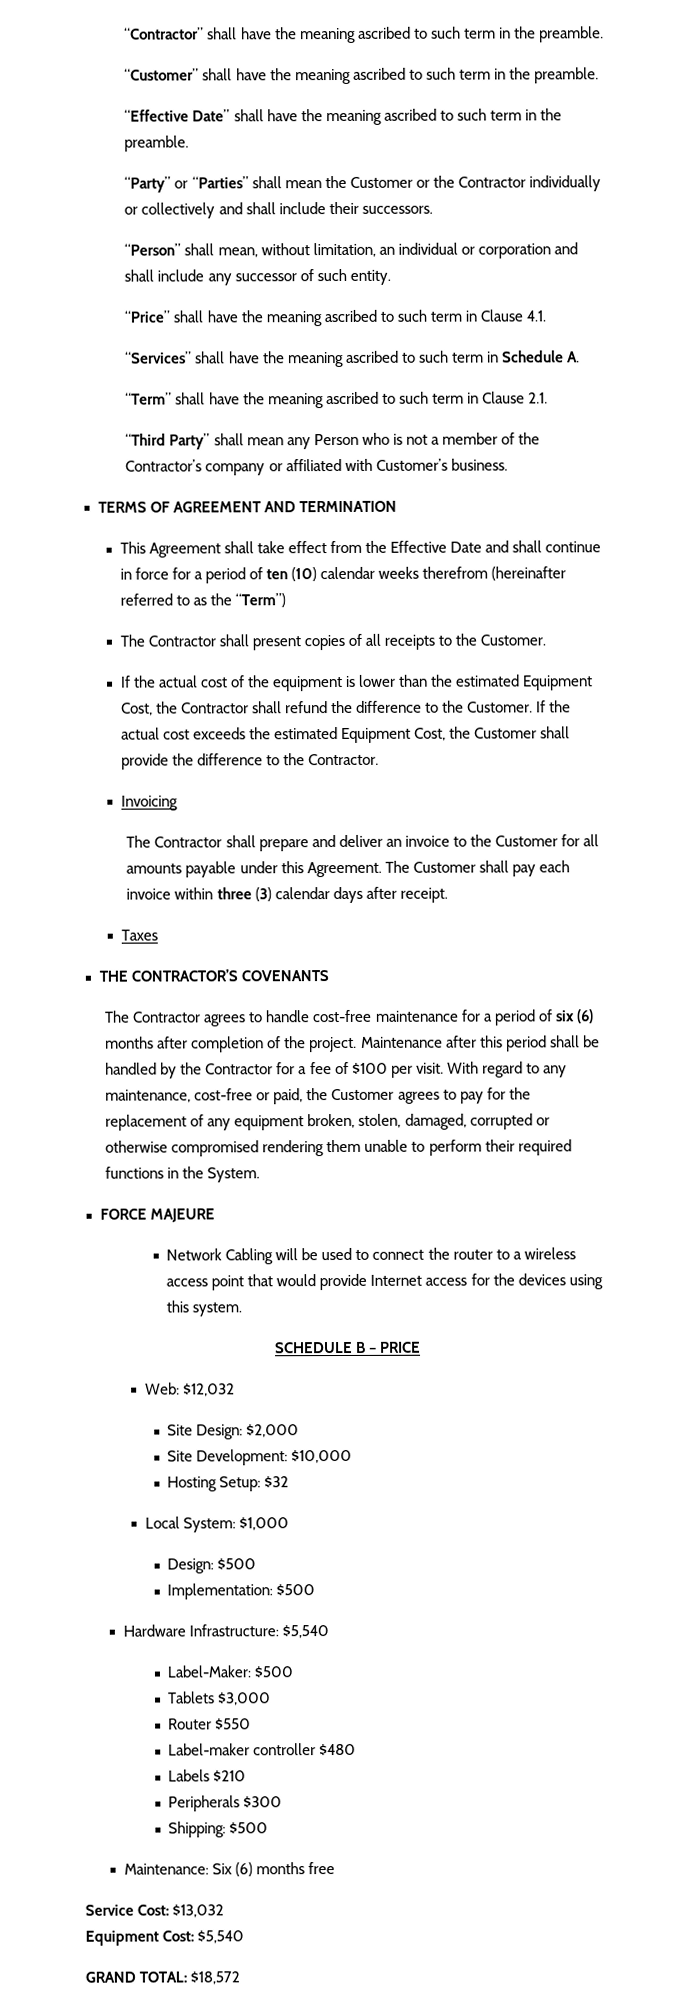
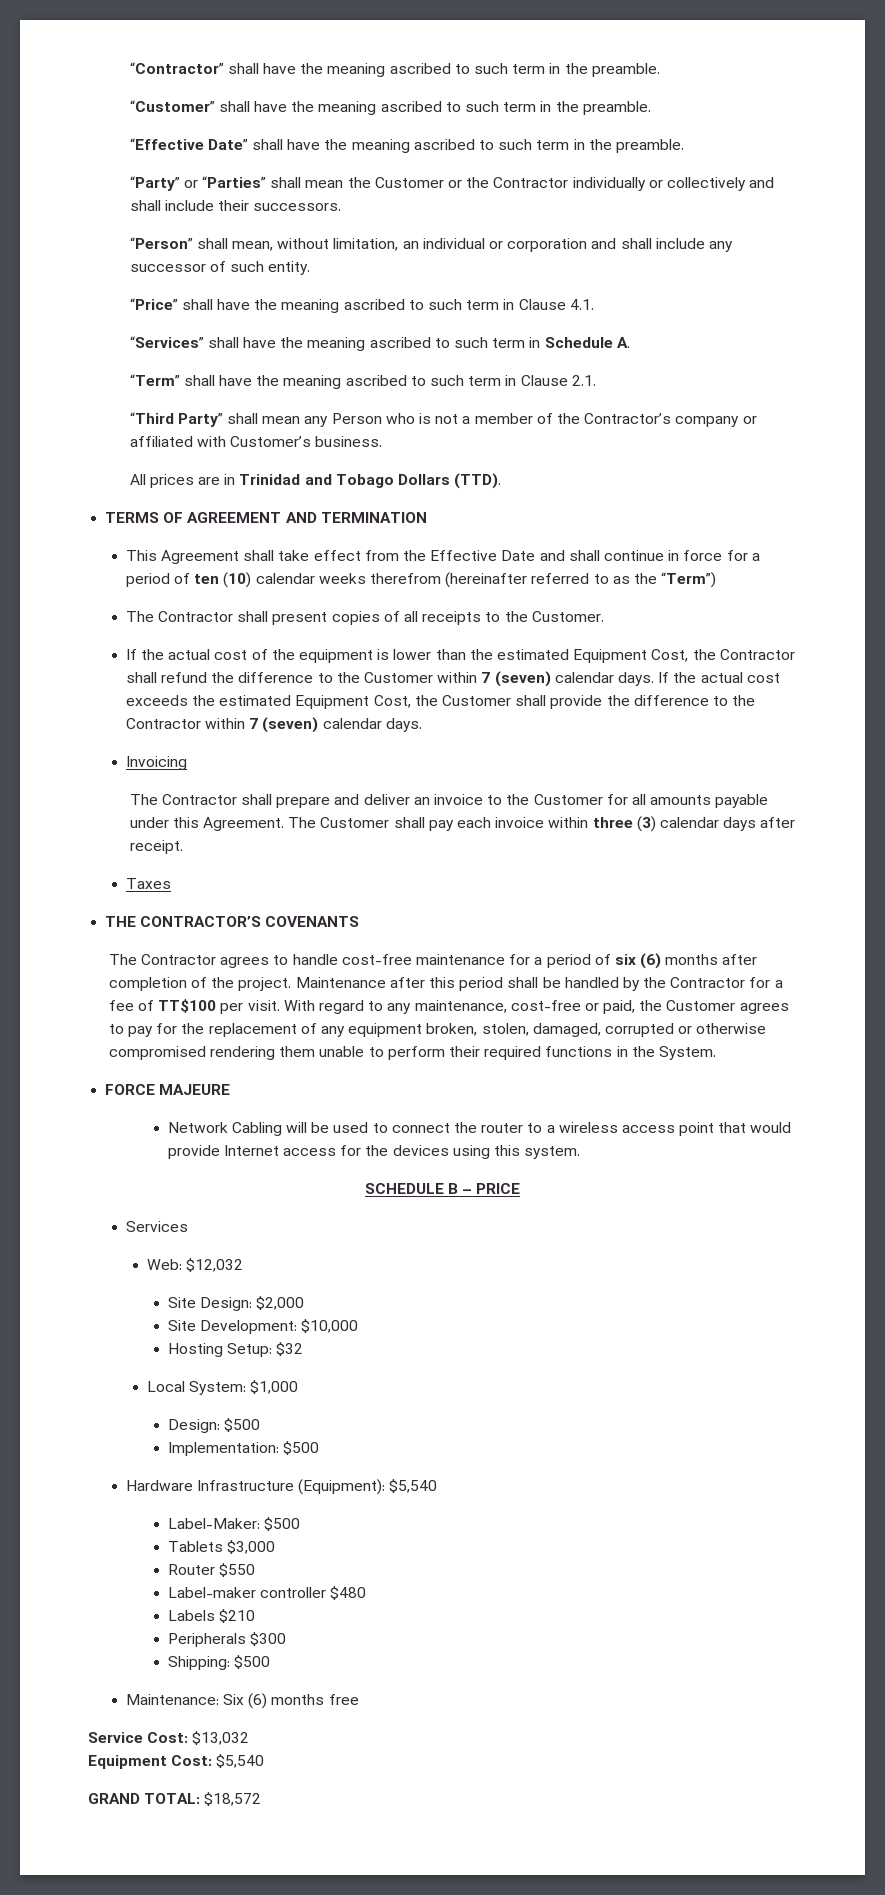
+ All prices are in Trinidad and Tobago Dollars (TTD).
- If the actual cost of the equipment is lower than the estimated Equipment Cost, the Contractor shall refund the difference to the Customer.
+ If the actual cost of the equipment is lower than the estimated Equipment Cost, the Contractor shall refund the difference to the Customer within 7 (seven) calendar days.
- If the actual cost exceeds the estimated Equipment Cost, the Customer shall provide the difference to the Contractor.
+ If the actual cost exceeds the estimated Equipment Cost, the Customer shall provide the difference to the Contractor within 7 (seven) calendar days.
- Maintenance after this period shall be handled by the Contractor for a fee of $100 per visit.
+ Maintenance after this period shall be handled by the Contractor for a fee of TT$100 per visit.
+ Services
- Hardware Infrastructure: $5,540
+ Hardware Infrastructure (Equipment): $5,540

